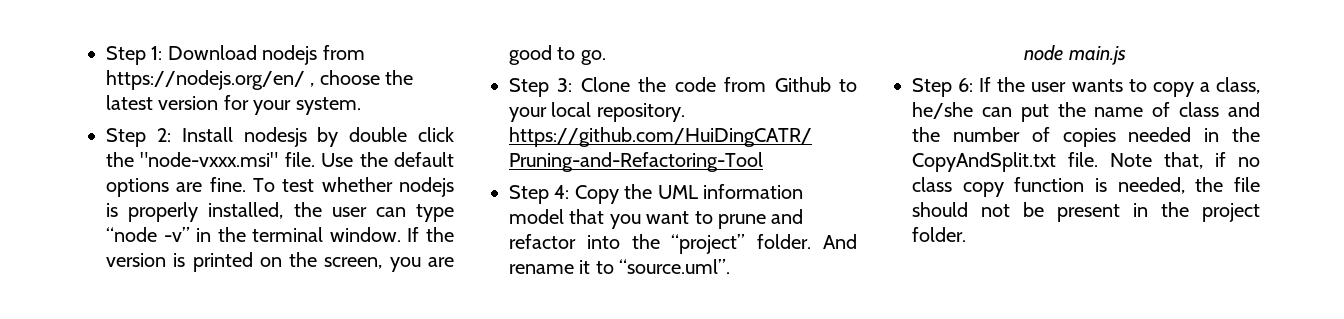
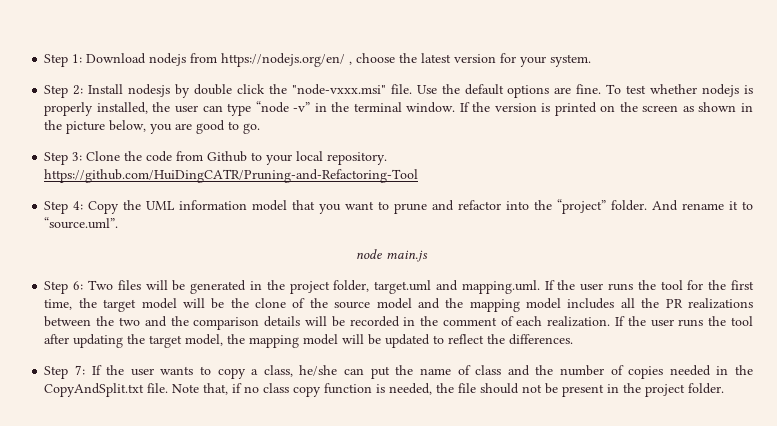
- If the version is printed on the screen, you are good to go.
+ If the version is printed on the screen as shown in the picture below, you are good to go.
- Step 6: If the user wants to copy a class, he/she can put the name of class and the number of copies needed in the CopyAndSplit.txt file.
+ Step 6: Two files will be generated in the project folder, target.uml and mapping.uml. If the user runs the tool for the first time, the target model will be the clone of the source model and the mapping model includes all the PR realizations between the two and the comparison details will be recorded in the comment of each realization. If the user runs the tool after updating the target model, the mapping model will be updated to reflect the differences.
+ Step 7: If the user wants to copy a class, he/she can put the name of class and the number of copies needed in the CopyAndSplit.txt file.

